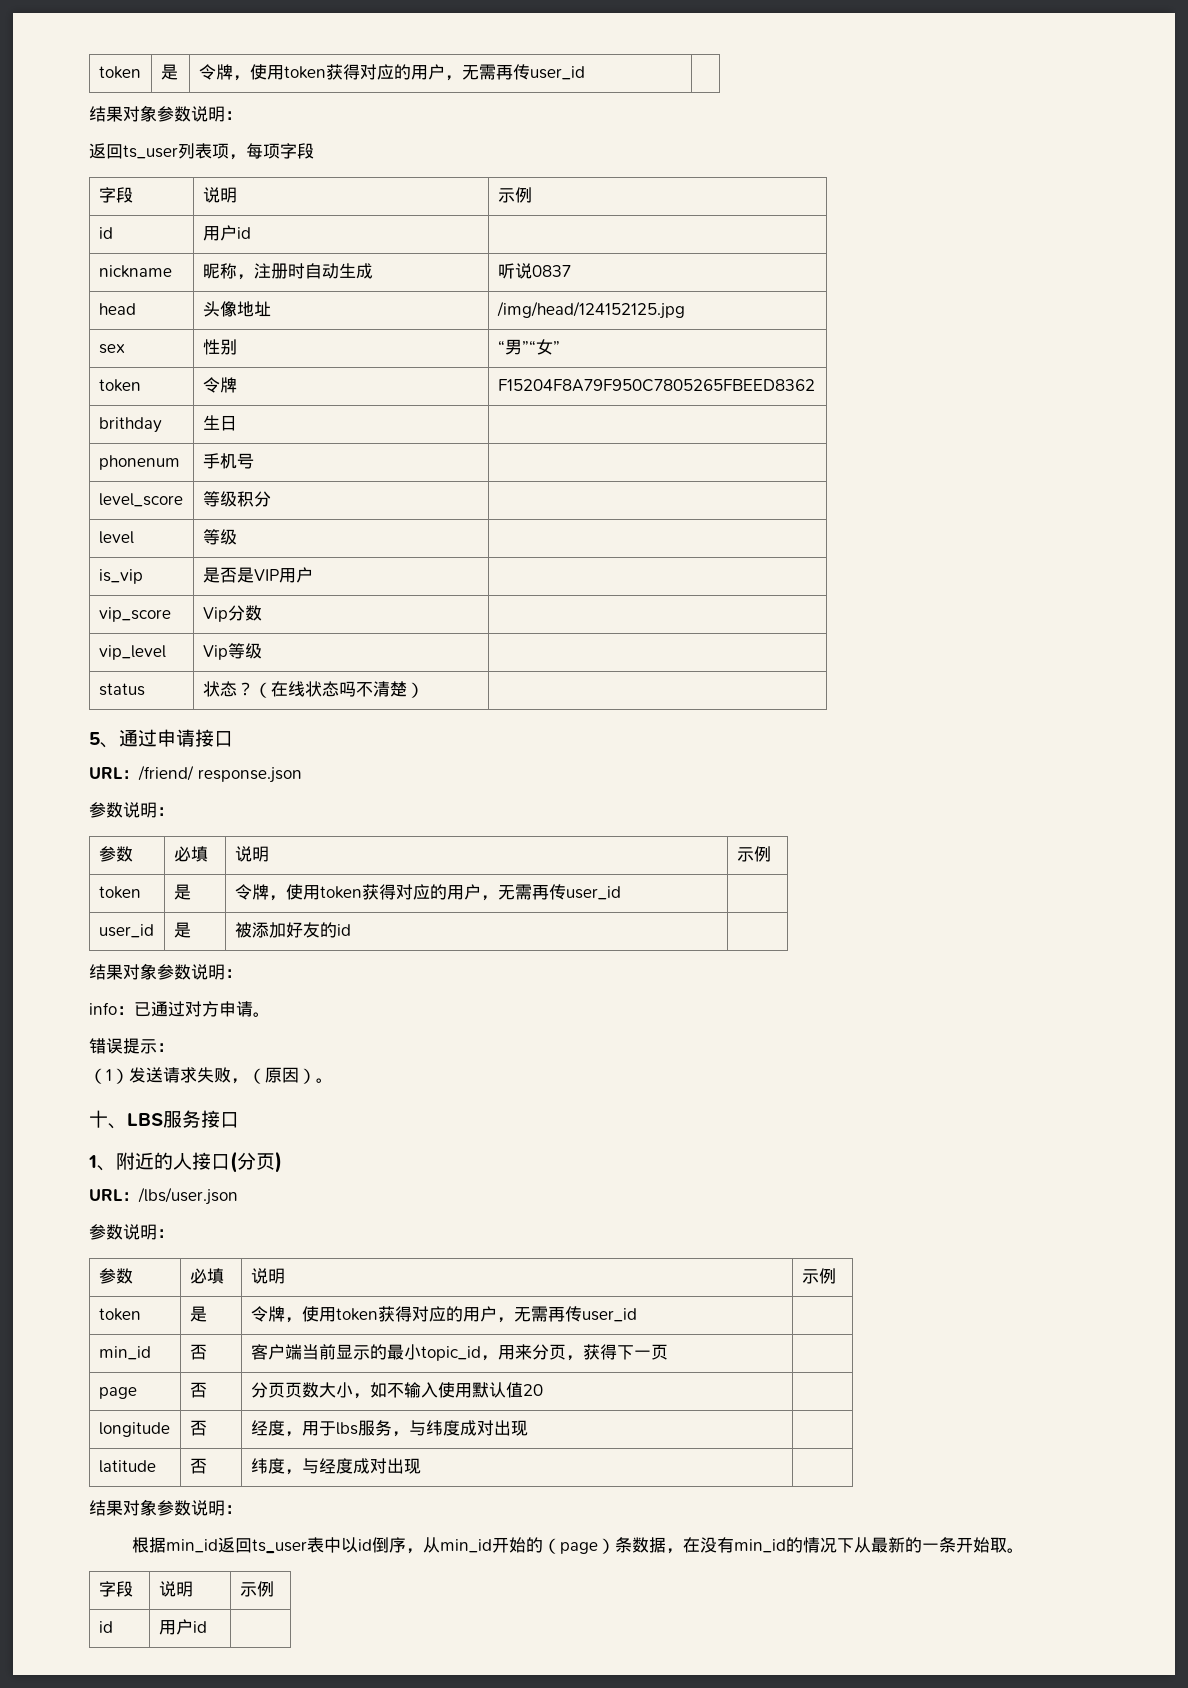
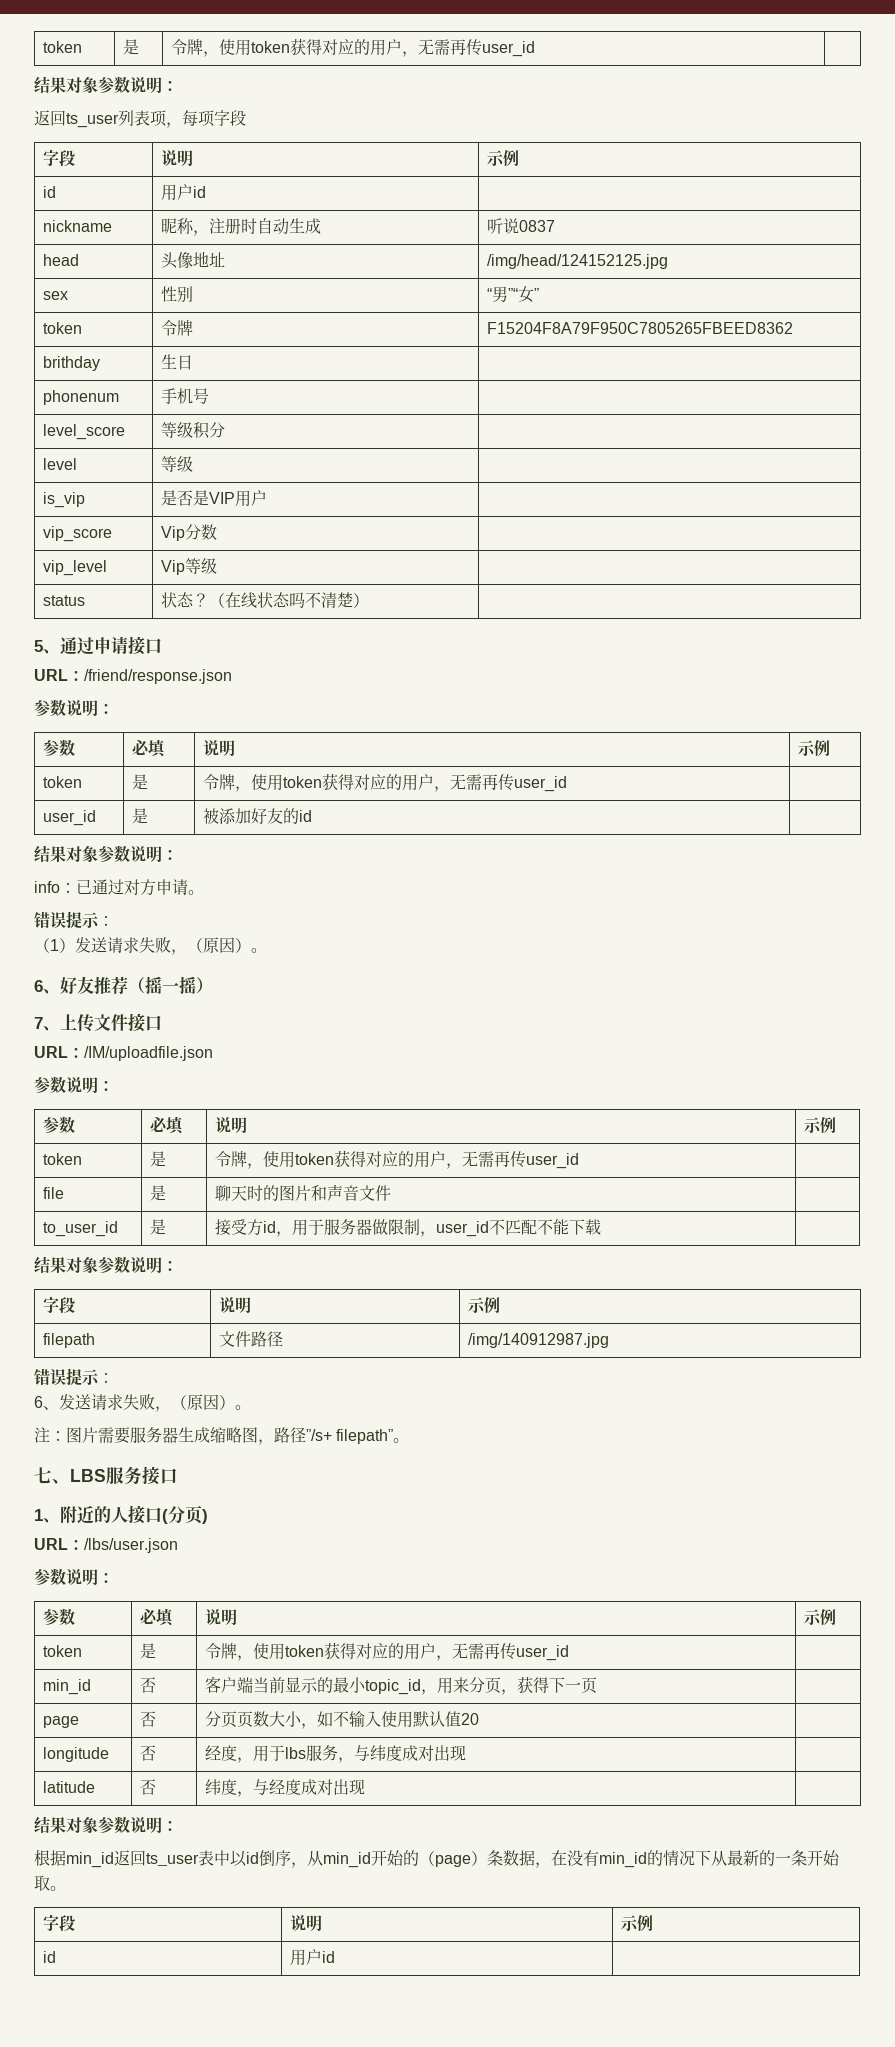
- URL：/friend/ response.json
+ URL：/friend/response.json
- 十、LBS服务接口
+ 6、好友推荐（摇一摇）
+ 7、上传文件接口
+ URL：/IM/uploadfile.json
+ 参数说明：
+ 参数 | 必填 | 说明 | 示例
+ token | 是 | 令牌，使用token获得对应的用户，无需再传user_id |
+ file | 是 | 聊天时的图片和声音文件 |
+ to_user_id | 是 | 接受方id，用于服务器做限制，user_id不匹配不能下载 |
+ 结果对象参数说明：
+ 字段 | 说明 | 示例
+ filepath | 文件路径 | /img/140912987.jpg
+ 错误提示：
+ 6、发送请求失败，（原因）。
+ 注：图片需要服务器生成缩略图，路径”/s+ filepath”。
+ 七、LBS服务接口

